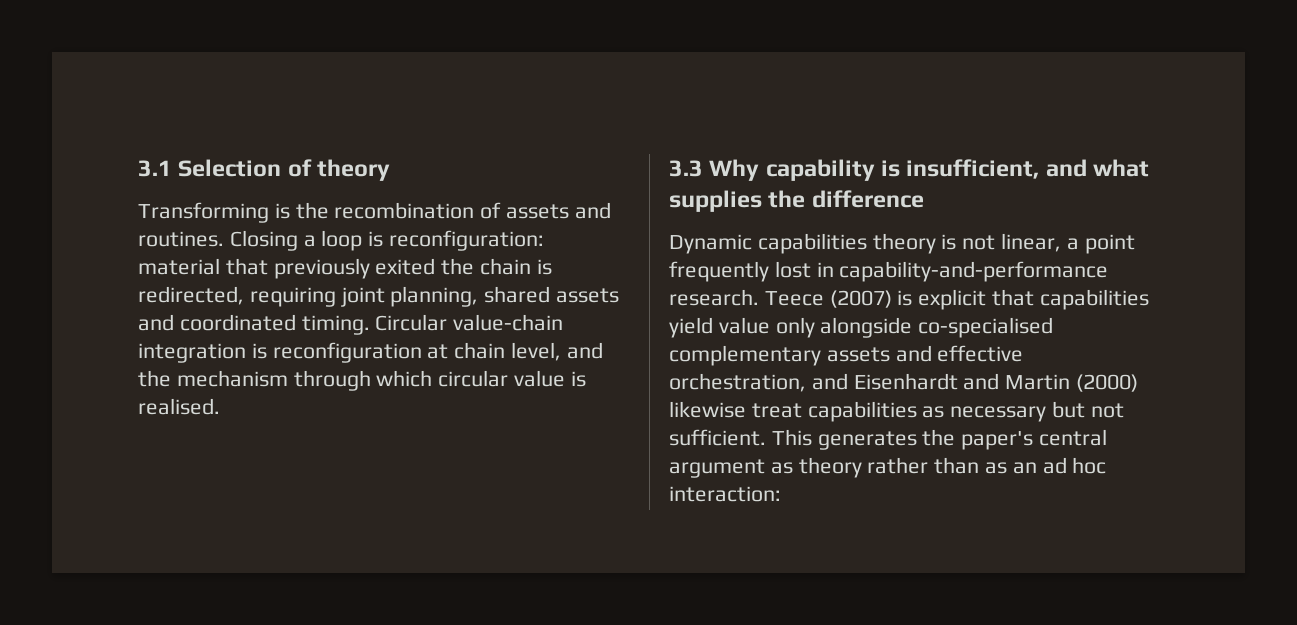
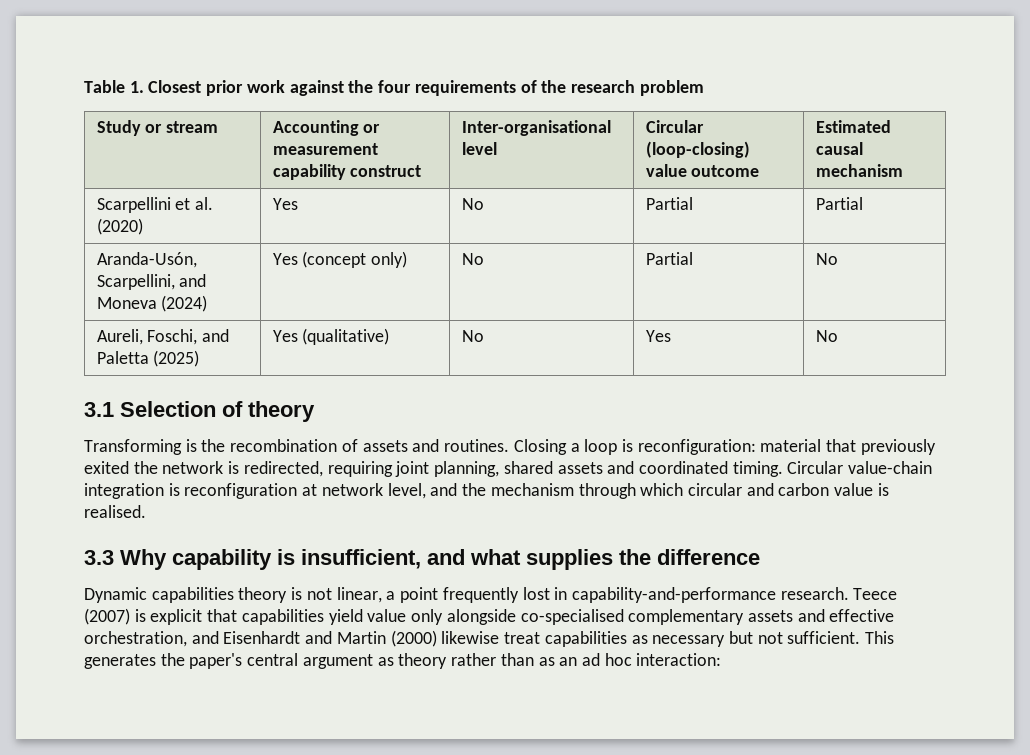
+ Table 1. Closest prior work against the four requirements of the research problem
+ Study or stream | Accounting or measurement capability construct | Inter-organisational level | Circular (loop-closing) value outcome | Estimated causal mechanism
+ Scarpellini et al. (2020) | Yes | No | Partial | Partial
+ Aranda-Usón, Scarpellini, and Moneva (2024) | Yes (concept only) | No | Partial | No
+ Aureli, Foschi, and Paletta (2025) | Yes (qualitative) | No | Yes | No
- Closing a loop is reconfiguration: material that previously exited the chain is redirected, requiring joint planning, shared assets and coordinated timing.
+ Closing a loop is reconfiguration: material that previously exited the network is redirected, requiring joint planning, shared assets and coordinated timing.
- Circular value-chain integration is reconfiguration at chain level, and the mechanism through which circular value is realised.
+ Circular value-chain integration is reconfiguration at network level, and the mechanism through which circular and carbon value is realised.

